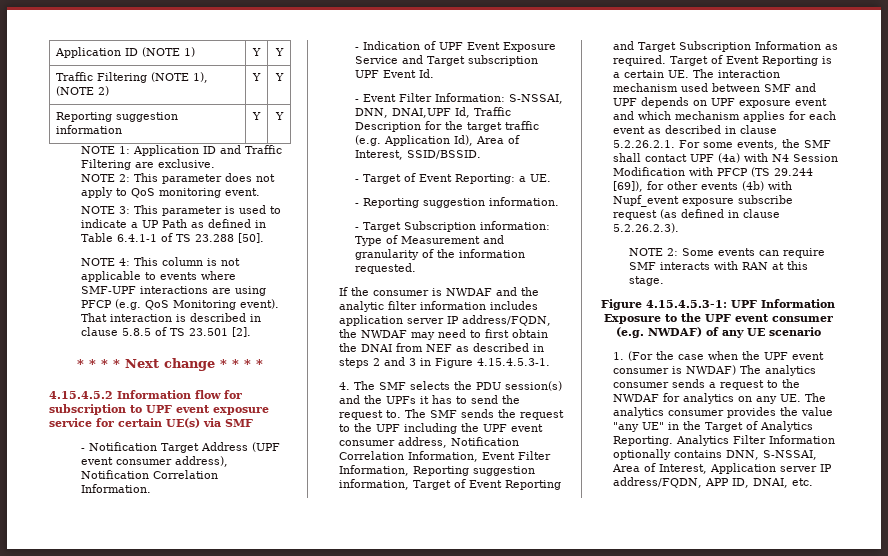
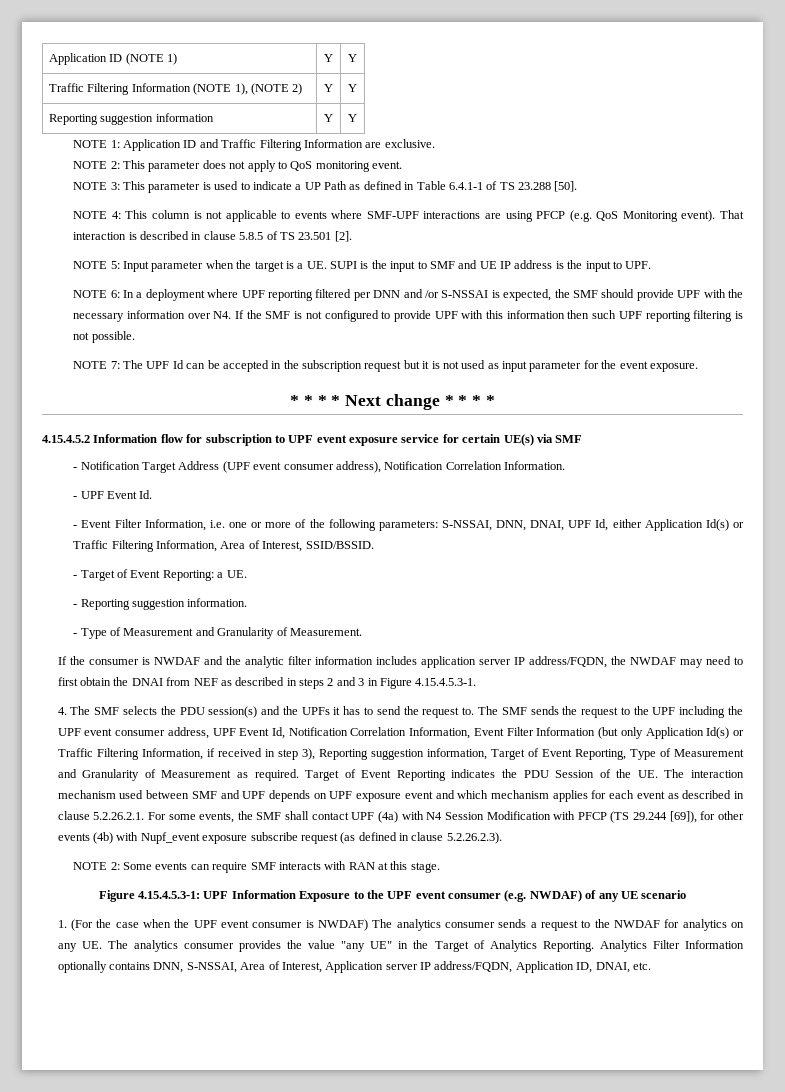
- Traffic Filtering (NOTE 1), (NOTE 2) | Y | Y
+ Traffic Filtering Information (NOTE 1), (NOTE 2) | Y | Y
- NOTE 1: Application ID and Traffic Filtering are exclusive.
+ NOTE 1: Application ID and Traffic Filtering Information are exclusive.
+ NOTE 5: Input parameter when the target is a UE. SUPI is the input to SMF and UE IP address is the input to UPF.
+ NOTE 6: In a deployment where UPF reporting filtered per DNN and /or S-NSSAI is expected, the SMF should provide UPF with the necessary information over N4. If the SMF is not configured to provide UPF with this information then such UPF reporting filtering is not possible.
+ NOTE 7: The UPF Id can be accepted in the subscription request but it is not used as input parameter for the event exposure.
- - Indication of UPF Event Exposure Service and Target subscription UPF Event Id.
+ - UPF Event Id.
- - Event Filter Information: S-NSSAI, DNN, DNAI,UPF Id, Traffic Description for the target traffic (e.g. Application Id), Area of Interest, SSID/BSSID.
+ - Event Filter Information, i.e. one or more of the following parameters: S-NSSAI, DNN, DNAI, UPF Id, either Application Id(s) or Traffic Filtering Information, Area of Interest, SSID/BSSID.
- - Target Subscription information: Type of Measurement and granularity of the information requested.
+ - Type of Measurement and Granularity of Measurement.
- The SMF sends the request to the UPF including the UPF event consumer address, Notification Correlation Information, Event Filter Information, Reporting suggestion information, Target of Event Reporting and Target Subscription Information as required.
+ The SMF sends the request to the UPF including the UPF event consumer address, UPF Event Id, Notification Correlation Information, Event Filter Information (but only Application Id(s) or Traffic Filtering Information, if received in step 3), Reporting suggestion information, Target of Event Reporting, Type of Measurement and Granularity of Measurement as required.
- Target of Event Reporting is a certain UE. The interaction mechanism used between SMF and UPF depends on UPF exposure event and which mechanism applies for each event as described in clause 5.2.26.2.1. For some events, the SMF shall contact UPF (4a) with N4 Session Modification with PFCP (TS 29.244 [69]), for other events (4b) with Nupf_event exposure subscribe request (as defined in clause 5.2.26.2.3).
+ Target of Event Reporting indicates the PDU Session of the UE. The interaction mechanism used between SMF and UPF depends on UPF exposure event and which mechanism applies for each event as described in clause 5.2.26.2.1. For some events, the SMF shall contact UPF (4a) with N4 Session Modification with PFCP (TS 29.244 [69]), for other events (4b) with Nupf_event exposure subscribe request (as defined in clause 5.2.26.2.3).
- Analytics Filter Information optionally contains DNN, S-NSSAI, Area of Interest, Application server IP address/FQDN, APP ID, DNAI, etc.
+ Analytics Filter Information optionally contains DNN, S-NSSAI, Area of Interest, Application server IP address/FQDN, Application ID, DNAI, etc.

